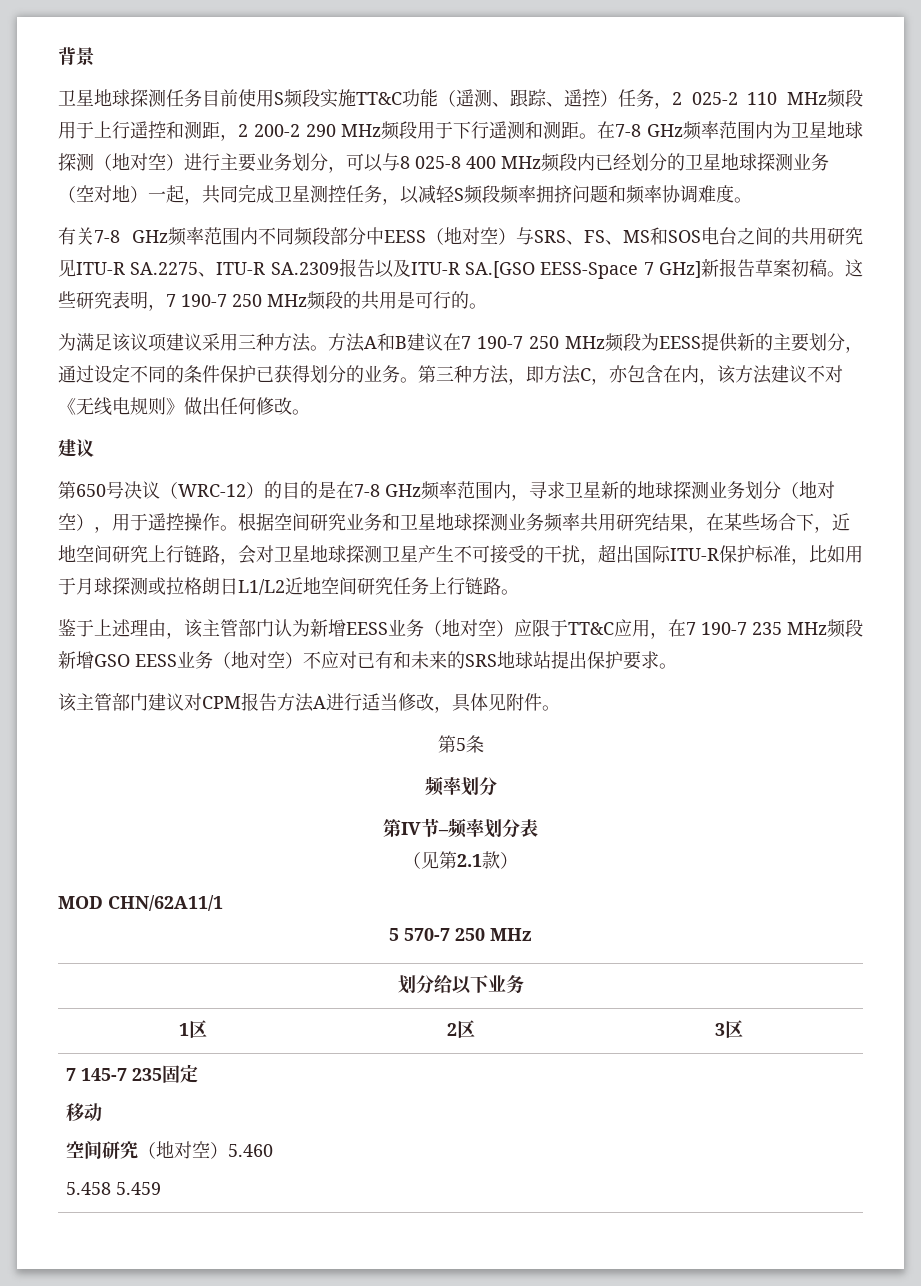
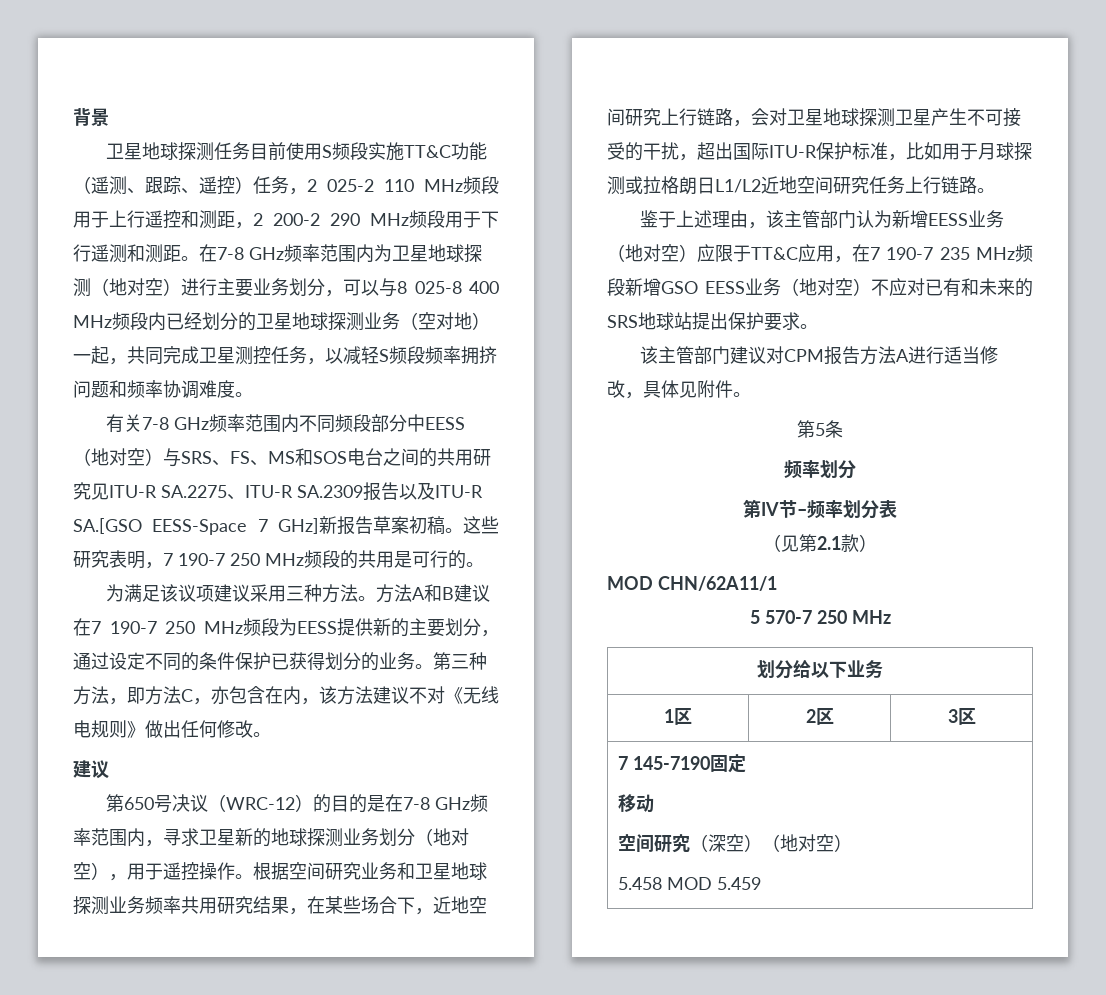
- 7 145-7 235固定
+ 7 145-7190固定
  移动
- 空间研究（地对空）5.460
- 5.458 5.459
+ 空间研究（深空）（地对空）
+ 5.458 MOD 5.459

